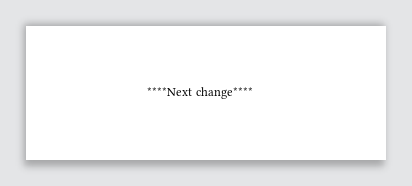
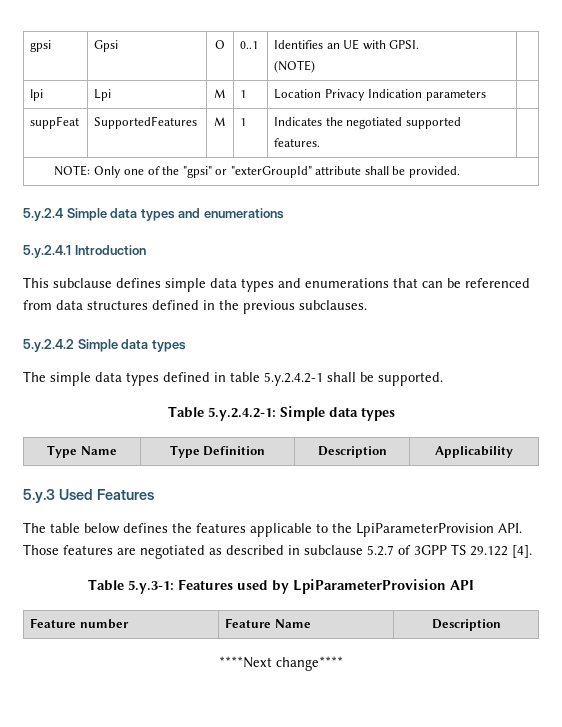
+ gpsi | Gpsi | O | 0..1 | Identifies an UE with GPSI.
+ (NOTE) |
+ lpi | Lpi | M | 1 | Location Privacy Indication parameters |
+ suppFeat | SupportedFeatures | M | 1 | Indicates the negotiated supported features. |
+ NOTE: Only one of the "gpsi" or "exterGroupId" attribute shall be provided.
+ 5.y.2.4 Simple data types and enumerations
+ 5.y.2.4.1 Introduction
+ This subclause defines simple data types and enumerations that can be referenced from data structures defined in the previous subclauses.
+ 5.y.2.4.2 Simple data types
+ The simple data types defined in table 5.y.2.4.2-1 shall be supported.
+ Table 5.y.2.4.2-1: Simple data types
+ Type Name | Type Definition | Description | Applicability
+ 5.y.3 Used Features
+ The table below defines the features applicable to the LpiParameterProvision API. Those features are negotiated as described in subclause 5.2.7 of 3GPP TS 29.122 [4].
+ Table 5.y.3-1: Features used by LpiParameterProvision API
+ Feature number | Feature Name | Description

